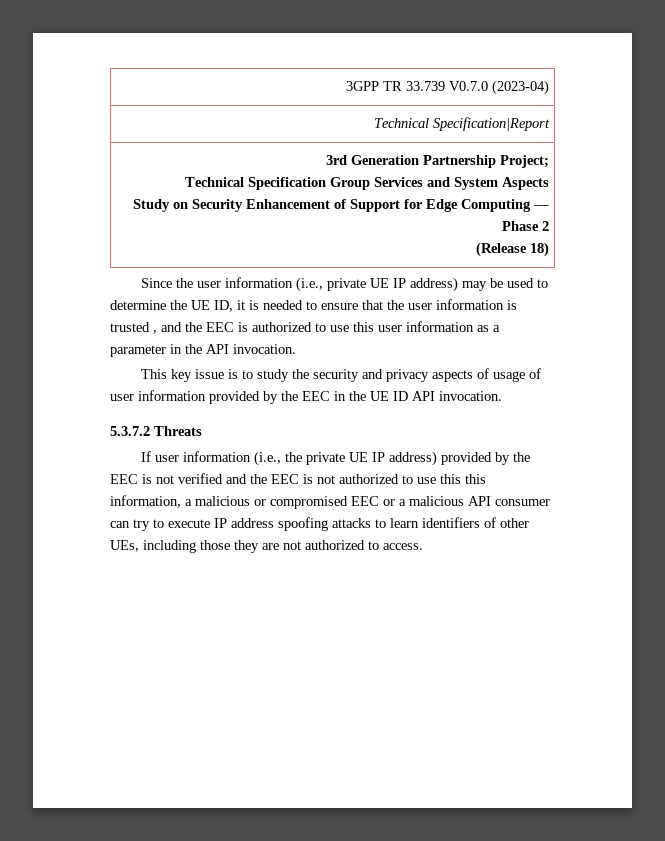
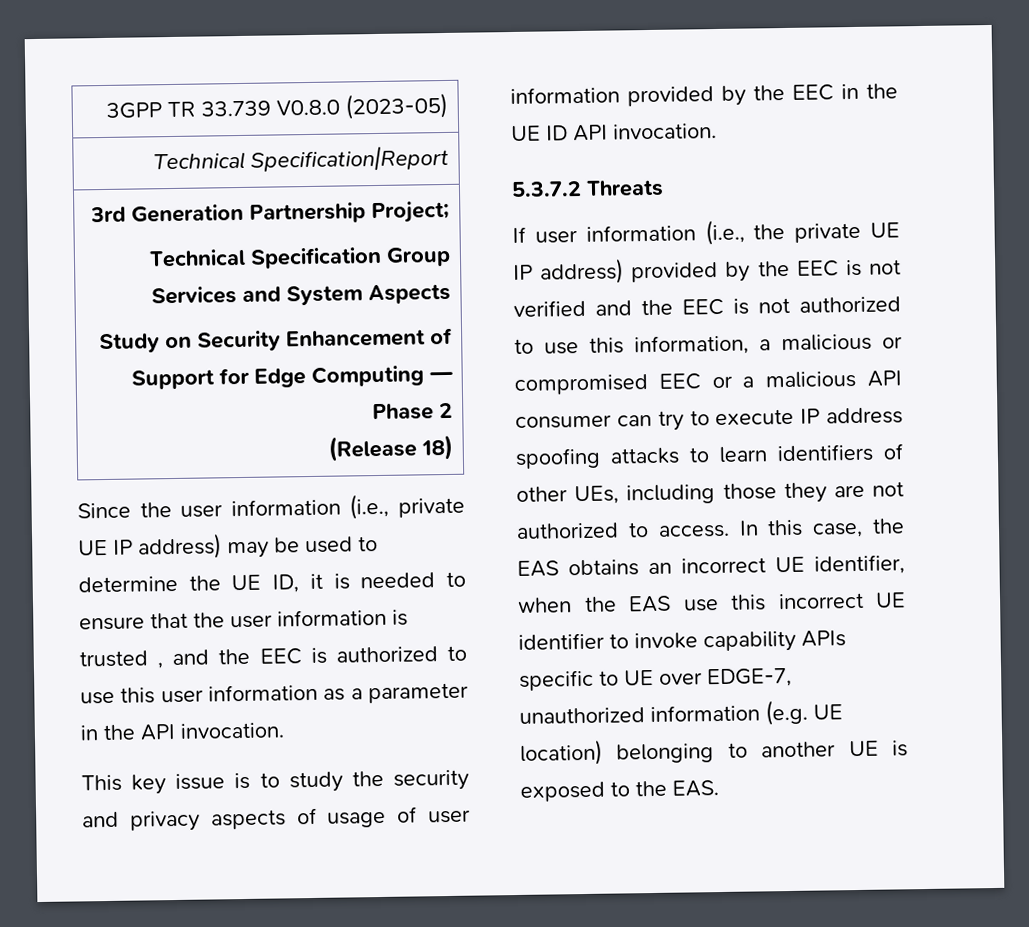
- 3GPP TR 33.739 V0.7.0 (2023-04)
+ 3GPP TR 33.739 V0.8.0 (2023-05)
- If user information (i.e., the private UE IP address) provided by the EEC is not verified and the EEC is not authorized to use this this information, a malicious or compromised EEC or a malicious API consumer can try to execute IP address spoofing attacks to learn identifiers of other UEs, including those they are not authorized to access.
+ If user information (i.e., the private UE IP address) provided by the EEC is not verified and the EEC is not authorized to use this information, a malicious or compromised EEC or a malicious API consumer can try to execute IP address spoofing attacks to learn identifiers of other UEs, including those they are not authorized to access.
+ In this case, the EAS obtains an incorrect UE identifier, when the EAS use this incorrect UE identifier to invoke capability APIs specific to UE over EDGE-7, unauthorized information (e.g. UE location) belonging to another UE is exposed to the EAS.

